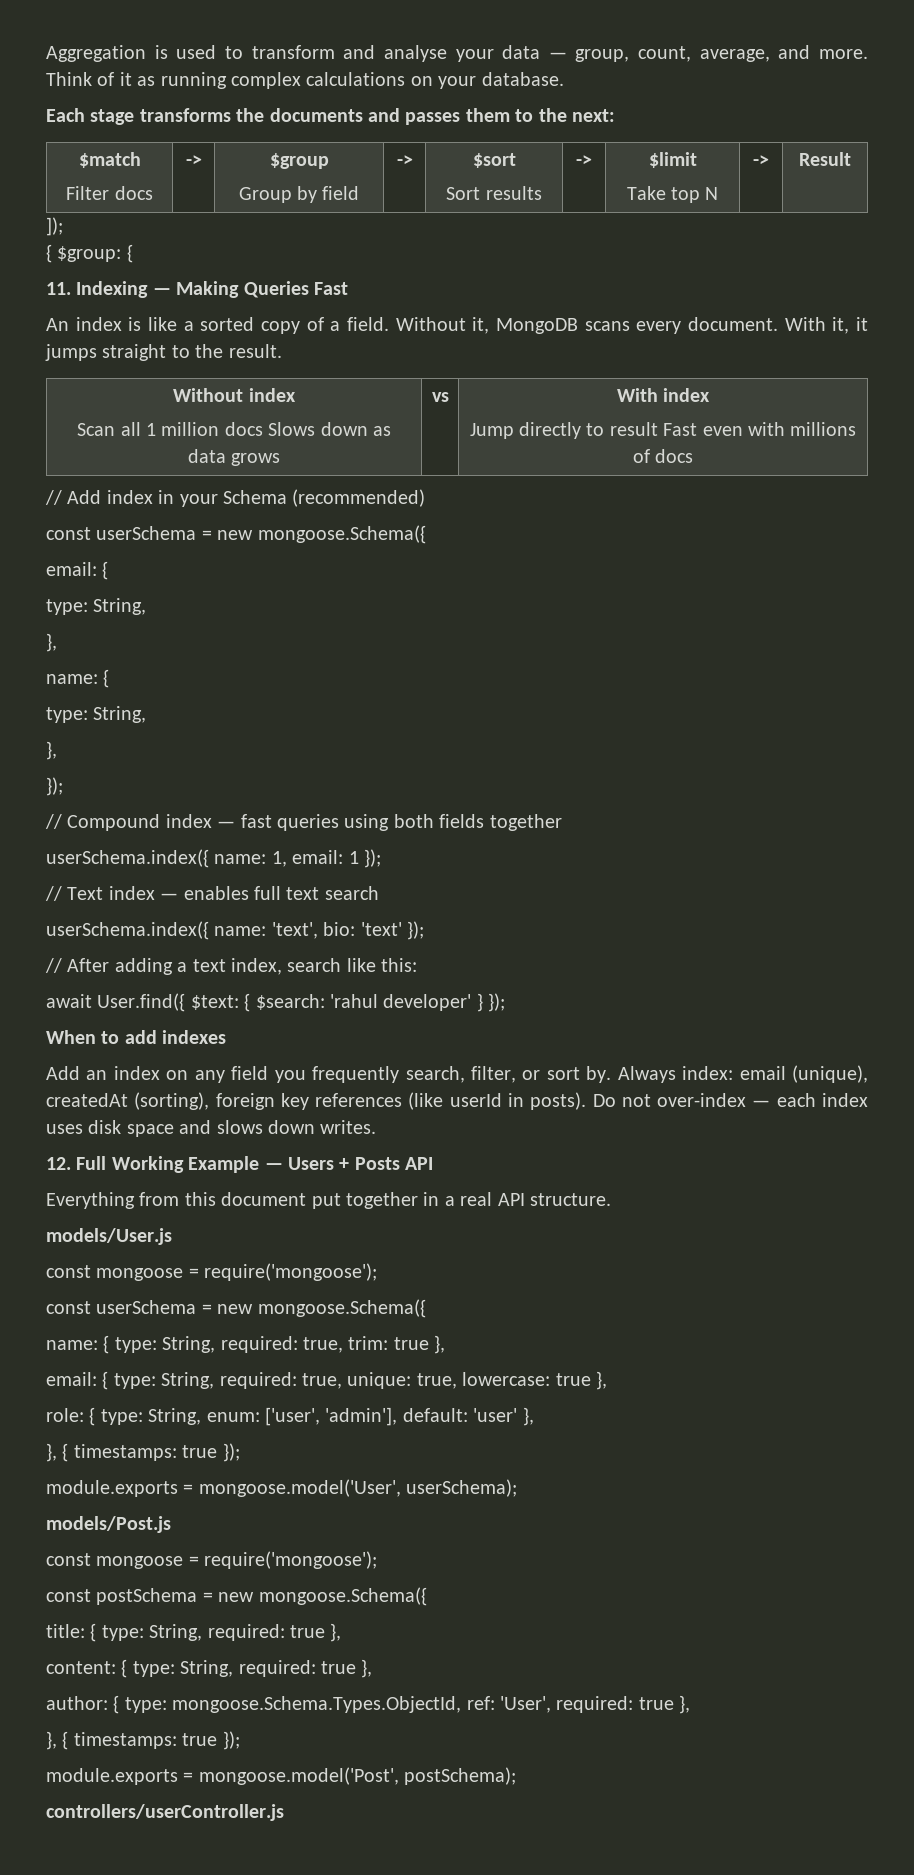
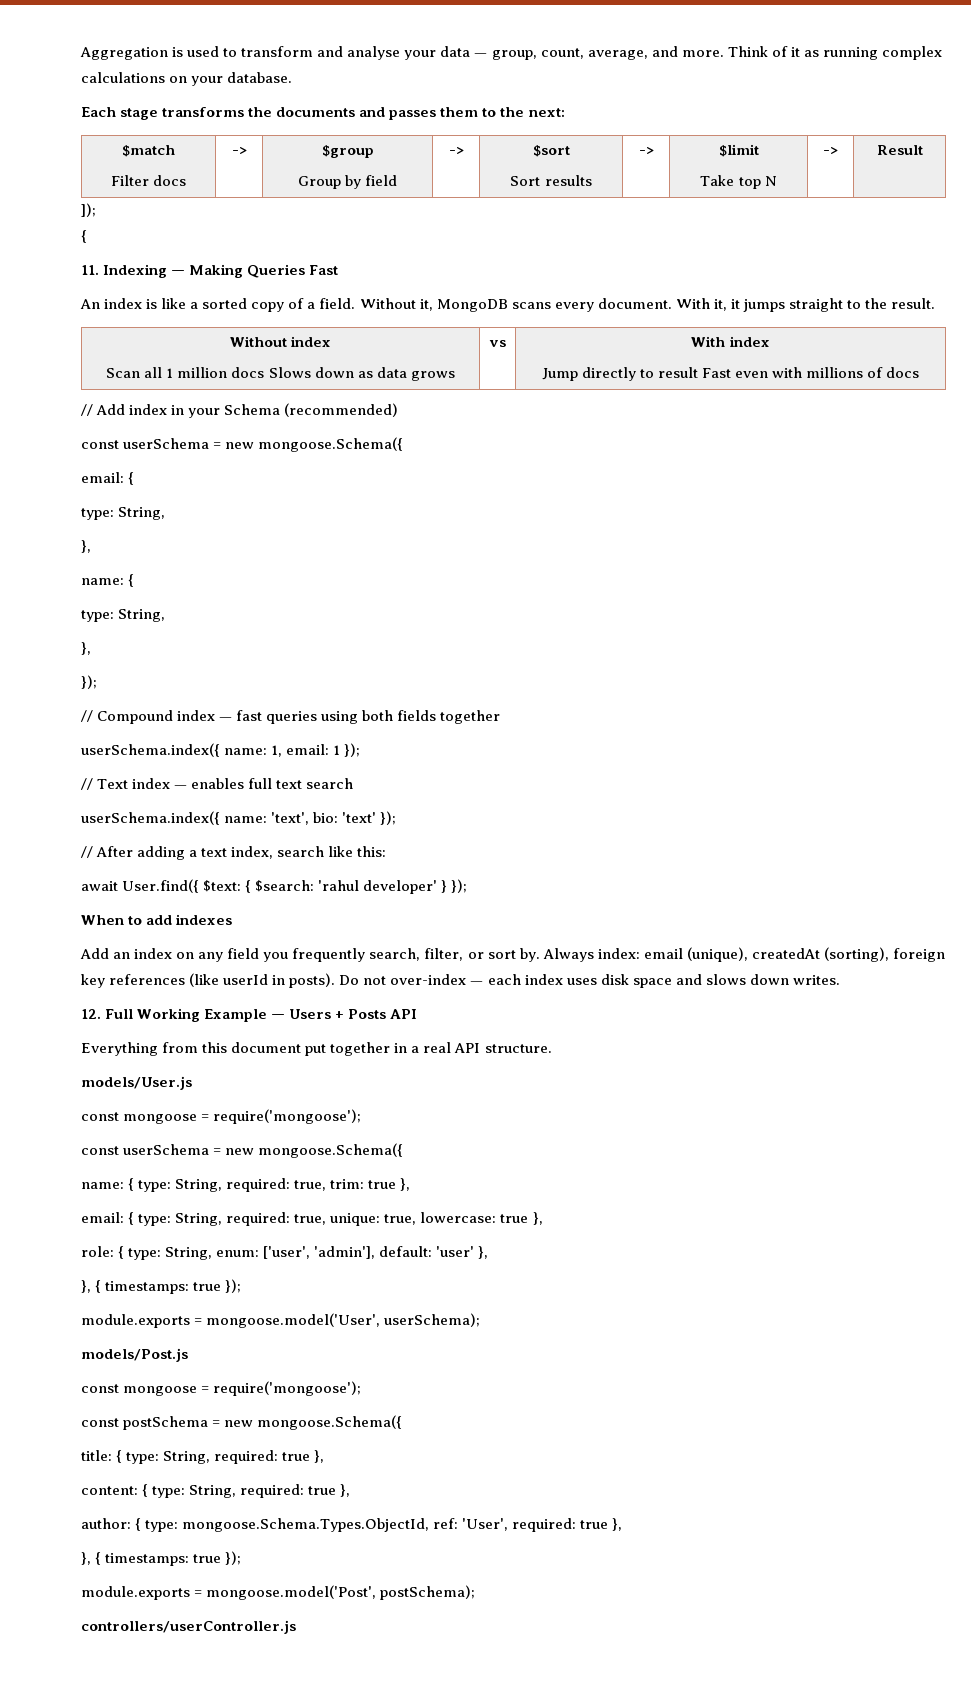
  ]);
- { $group: {
+ {

